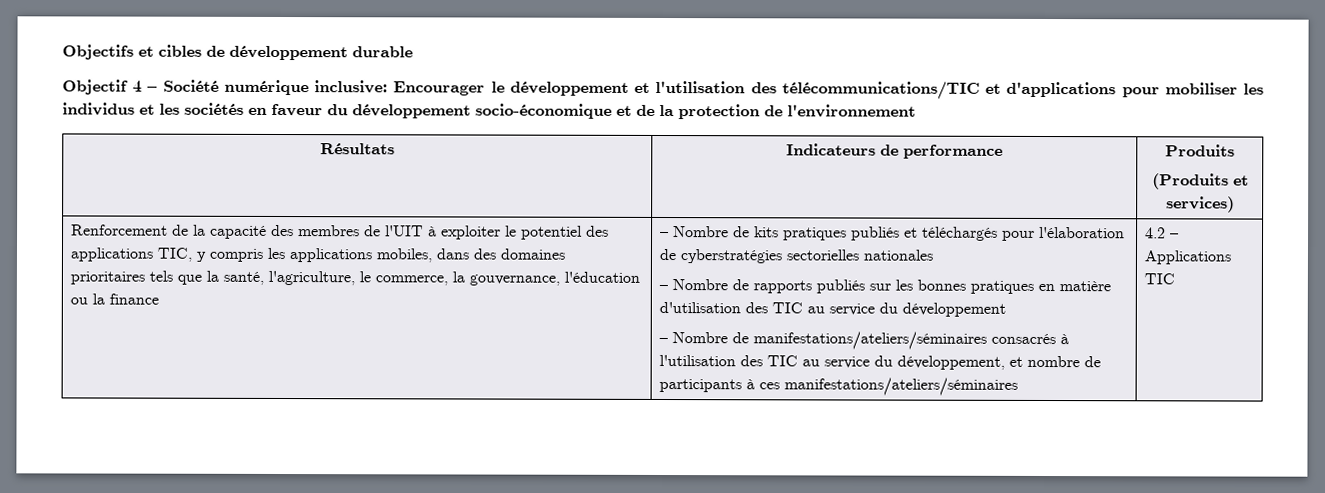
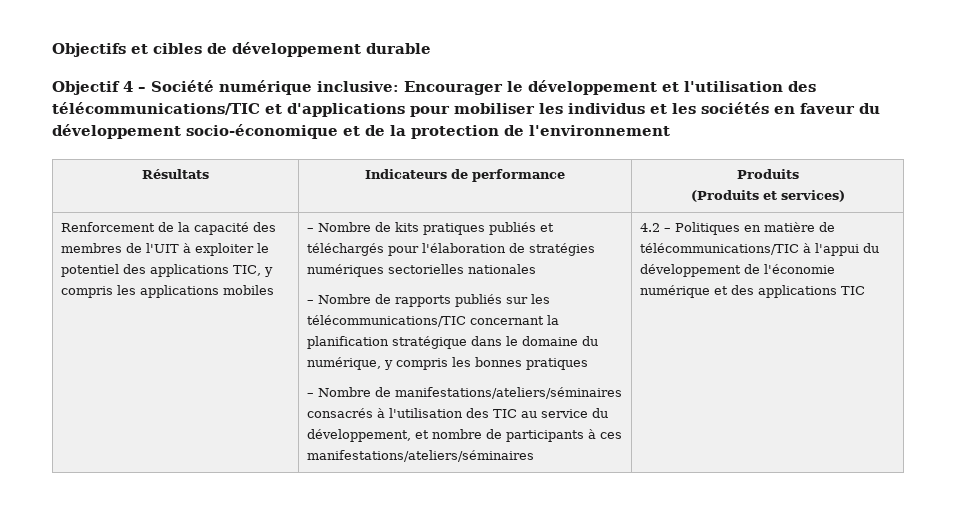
- Renforcement de la capacité des membres de l'UIT à exploiter le potentiel des applications TIC, y compris les applications mobiles, dans des domaines prioritaires tels que la santé, l'agriculture, le commerce, la gouvernance, l'éducation ou la finance
+ Renforcement de la capacité des membres de l'UIT à exploiter le potentiel des applications TIC, y compris les applications mobiles
- – Nombre de kits pratiques publiés et téléchargés pour l'élaboration de cyberstratégies sectorielles nationales
+ – Nombre de kits pratiques publiés et téléchargés pour l'élaboration de stratégies numériques sectorielles nationales
- – Nombre de rapports publiés sur les bonnes pratiques en matière d'utilisation des TIC au service du développement
+ – Nombre de rapports publiés sur les télécommunications/TIC concernant la planification stratégique dans le domaine du numérique, y compris les bonnes pratiques
- 4.2 – Applications TIC
+ 4.2 – Politiques en matière de télécommunications/TIC à l'appui du développement de l'économie numérique et des applications TIC

